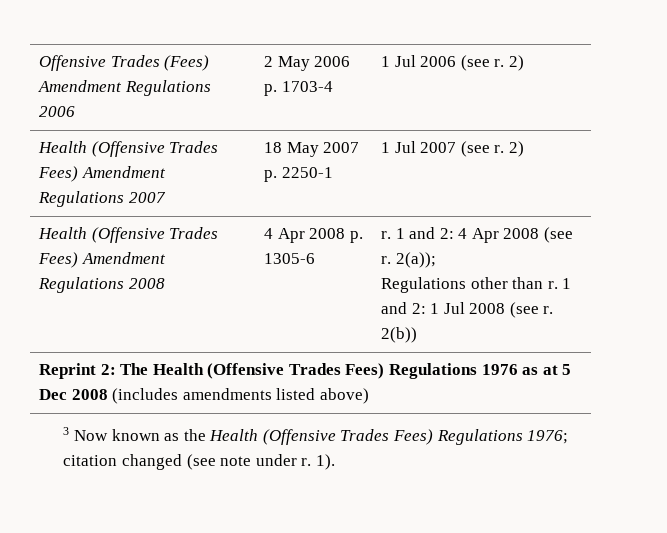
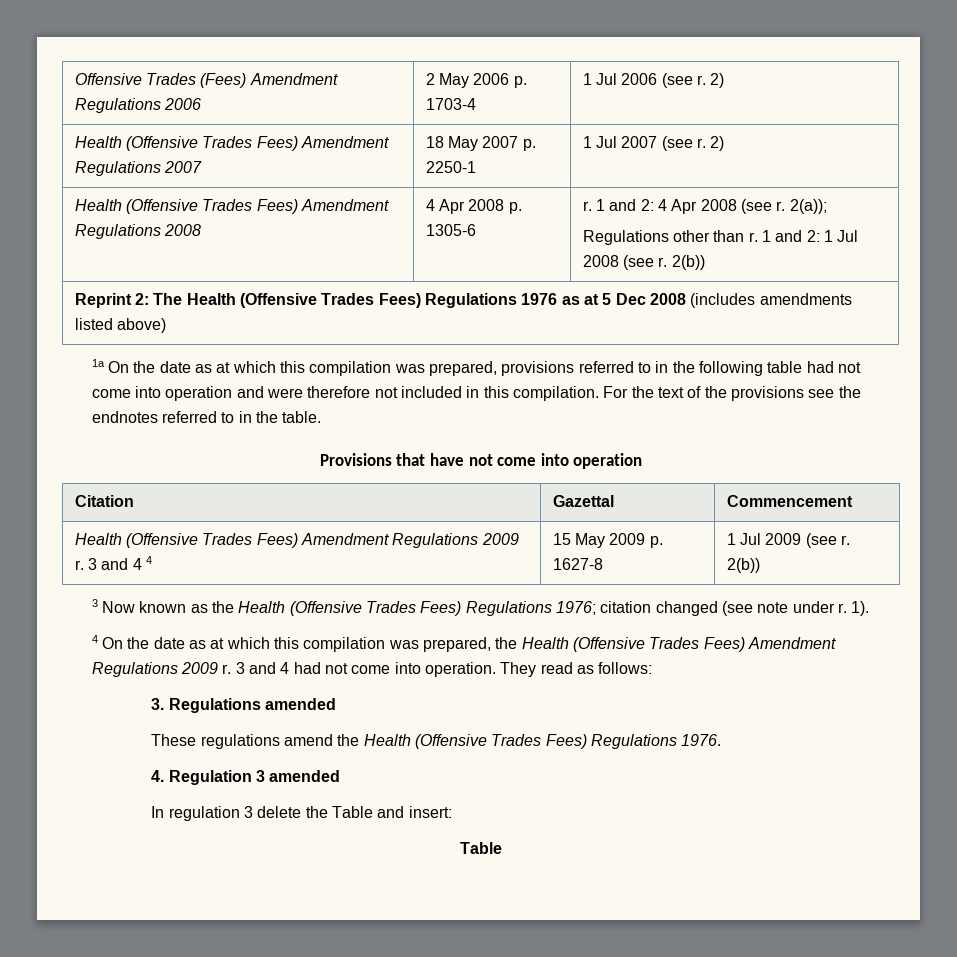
+ 1a On the date as at which this compilation was prepared, provisions referred to in the following table had not come into operation and were therefore not included in this compilation. For the text of the provisions see the endnotes referred to in the table.
+ Provisions that have not come into operation
+ Citation | Gazettal | Commencement
+ Health (Offensive Trades Fees) Amendment Regulations 2009 r. 3 and 4 4 | 15 May 2009 p. 1627-8 | 1 Jul 2009 (see r. 2(b))
+ 4 On the date as at which this compilation was prepared, the Health (Offensive Trades Fees) Amendment Regulations 2009 r. 3 and 4 had not come into operation. They read as follows:
+ 3. Regulations amended
+ These regulations amend the Health (Offensive Trades Fees) Regulations 1976.
+ 4. Regulation 3 amended
+ In regulation 3 delete the Table and insert:
+ Table

